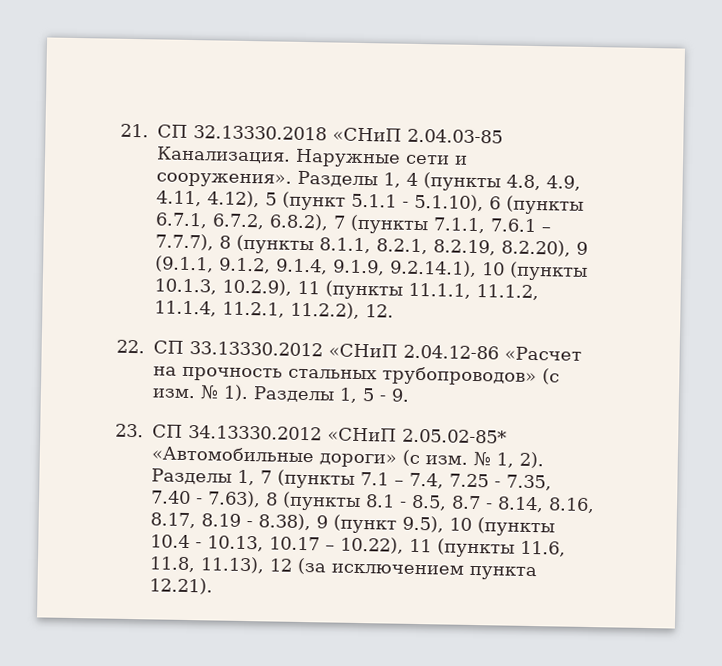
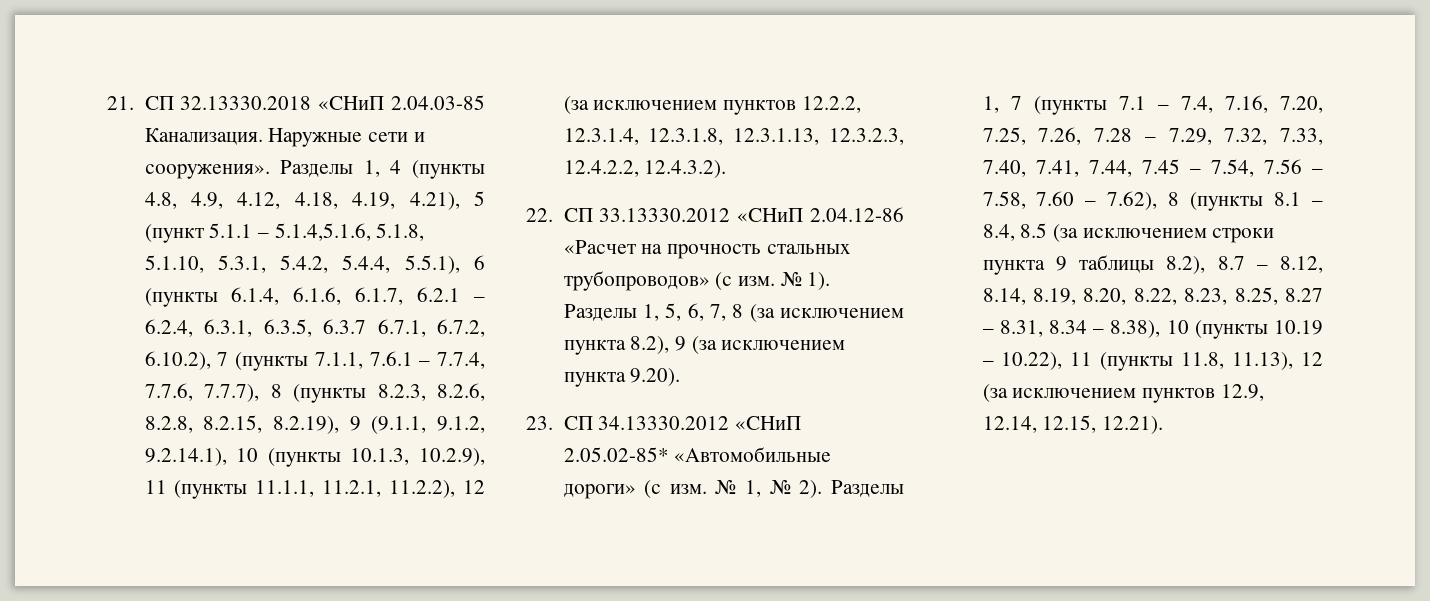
- Разделы 1, 4 (пункты 4.8, 4.9, 4.11, 4.12), 5 (пункт 5.1.1 - 5.1.10), 6 (пункты 6.7.1, 6.7.2, 6.8.2), 7 (пункты 7.1.1, 7.6.1 – 7.7.7), 8 (пункты 8.1.1, 8.2.1, 8.2.19, 8.2.20), 9 (9.1.1, 9.1.2, 9.1.4, 9.1.9, 9.2.14.1), 10 (пункты 10.1.3, 10.2.9), 11 (пункты 11.1.1, 11.1.2, 11.1.4, 11.2.1, 11.2.2), 12.
+ Разделы 1, 4 (пункты 4.8, 4.9, 4.12, 4.18, 4.19, 4.21), 5 (пункт 5.1.1 – 5.1.4,5.1.6, 5.1.8, 5.1.10, 5.3.1, 5.4.2, 5.4.4, 5.5.1), 6 (пункты 6.1.4, 6.1.6, 6.1.7, 6.2.1 – 6.2.4, 6.3.1, 6.3.5, 6.3.7 6.7.1, 6.7.2, 6.10.2), 7 (пункты 7.1.1, 7.6.1 – 7.7.4, 7.7.6, 7.7.7), 8 (пункты 8.2.3, 8.2.6, 8.2.8, 8.2.15, 8.2.19), 9 (9.1.1, 9.1.2, 9.2.14.1), 10 (пункты 10.1.3, 10.2.9), 11 (пункты 11.1.1, 11.2.1, 11.2.2), 12 (за исключением пунктов 12.2.2, 12.3.1.4, 12.3.1.8, 12.3.1.13, 12.3.2.3, 12.4.2.2, 12.4.3.2).
- Разделы 1, 5 - 9.
+ Разделы 1, 5, 6, 7, 8 (за исключением пункта 8.2), 9 (за исключением пункта 9.20).
- № 1, 2).
+ № 1, № 2).
- Разделы 1, 7 (пункты 7.1 – 7.4, 7.25 - 7.35, 7.40 - 7.63), 8 (пункты 8.1 - 8.5, 8.7 - 8.14, 8.16, 8.17, 8.19 - 8.38), 9 (пункт 9.5), 10 (пункты 10.4 - 10.13, 10.17 – 10.22), 11 (пункты 11.6, 11.8, 11.13), 12 (за исключением пункта 12.21).
+ Разделы 1, 7 (пункты 7.1 – 7.4, 7.16, 7.20, 7.25, 7.26, 7.28 – 7.29, 7.32, 7.33, 7.40, 7.41, 7.44, 7.45 – 7.54, 7.56 – 7.58, 7.60 – 7.62), 8 (пункты 8.1 – 8.4, 8.5 (за исключением строки пункта 9 таблицы 8.2), 8.7 – 8.12, 8.14, 8.19, 8.20, 8.22, 8.23, 8.25, 8.27 – 8.31, 8.34 – 8.38), 10 (пункты 10.19 – 10.22), 11 (пункты 11.8, 11.13), 12 (за исключением пунктов 12.9, 12.14, 12.15, 12.21).

